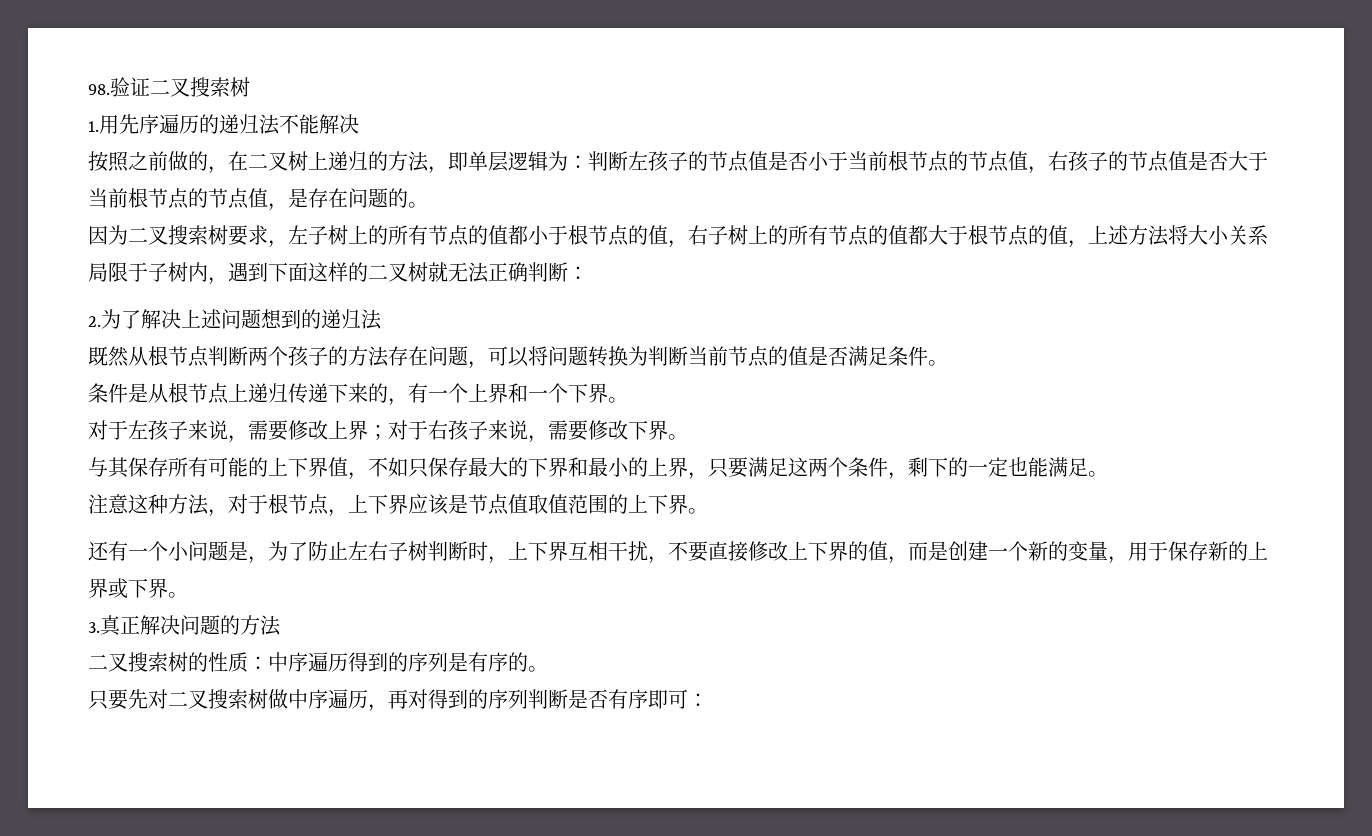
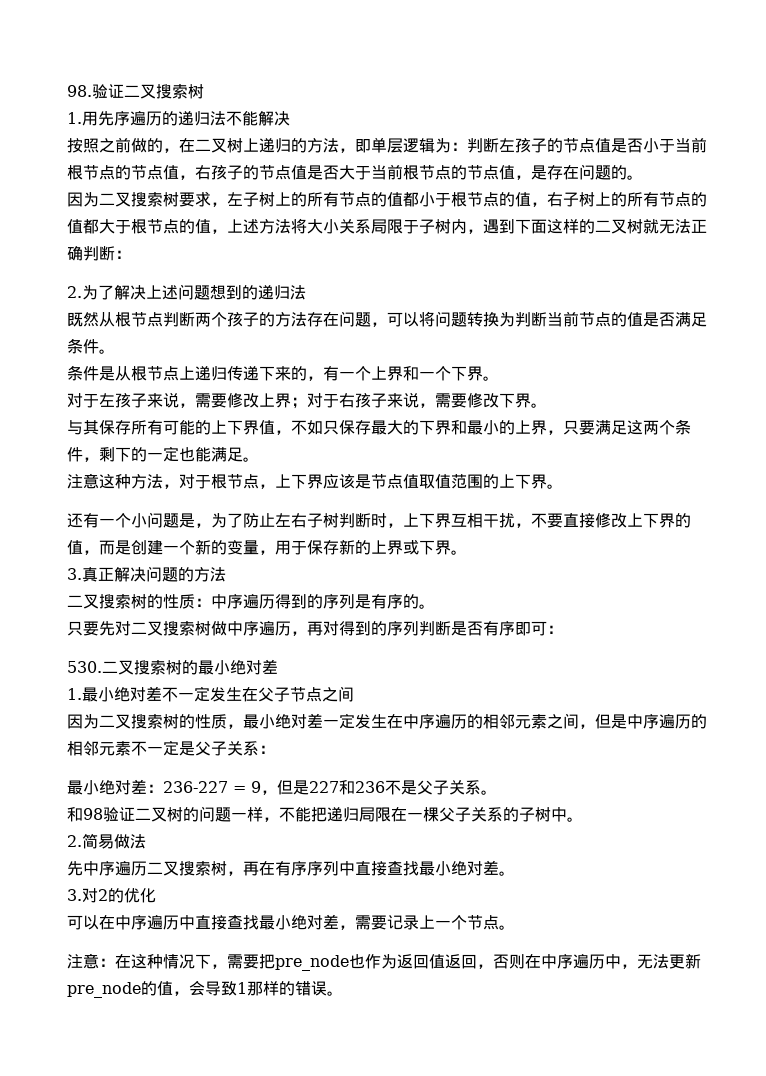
+ 530.二叉搜索树的最小绝对差
+ 1.最小绝对差不一定发生在父子节点之间
+ 因为二叉搜索树的性质，最小绝对差一定发生在中序遍历的相邻元素之间，但是中序遍历的相邻元素不一定是父子关系：
+ 最小绝对差：236-227 = 9，但是227和236不是父子关系。
+ 和98验证二叉树的问题一样，不能把递归局限在一棵父子关系的子树中。
+ 2.简易做法
+ 先中序遍历二叉搜索树，再在有序序列中直接查找最小绝对差。
+ 3.对2的优化
+ 可以在中序遍历中直接查找最小绝对差，需要记录上一个节点。
+ 注意：在这种情况下，需要把pre_node也作为返回值返回，否则在中序遍历中，无法更新pre_node的值，会导致1那样的错误。

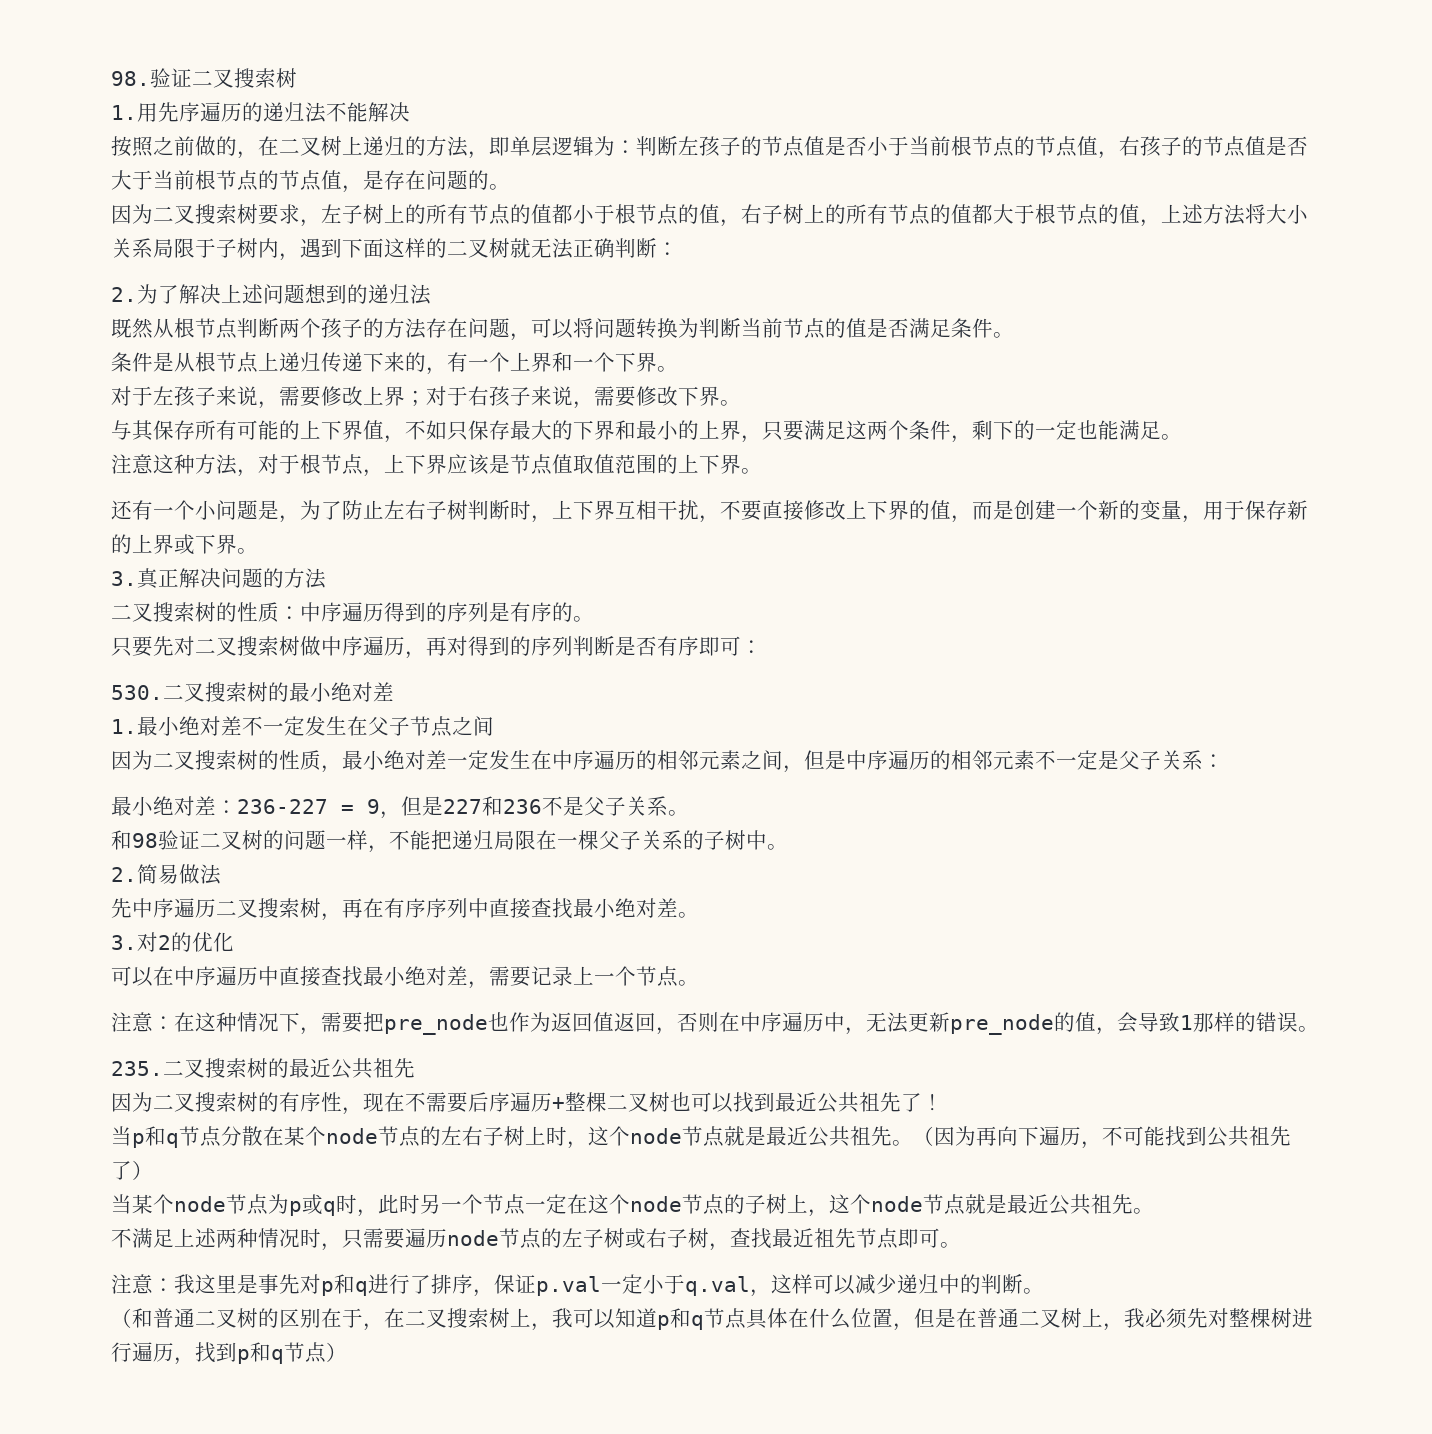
+ 235.二叉搜索树的最近公共祖先
+ 因为二叉搜索树的有序性，现在不需要后序遍历+整棵二叉树也可以找到最近公共祖先了！
+ 当p和q节点分散在某个node节点的左右子树上时，这个node节点就是最近公共祖先。（因为再向下遍历，不可能找到公共祖先了）
+ 当某个node节点为p或q时，此时另一个节点一定在这个node节点的子树上，这个node节点就是最近公共祖先。
+ 不满足上述两种情况时，只需要遍历node节点的左子树或右子树，查找最近祖先节点即可。
+ 注意：我这里是事先对p和q进行了排序，保证p.val一定小于q.val，这样可以减少递归中的判断。
+ （和普通二叉树的区别在于，在二叉搜索树上，我可以知道p和q节点具体在什么位置，但是在普通二叉树上，我必须先对整棵树进行遍历，找到p和q节点）

